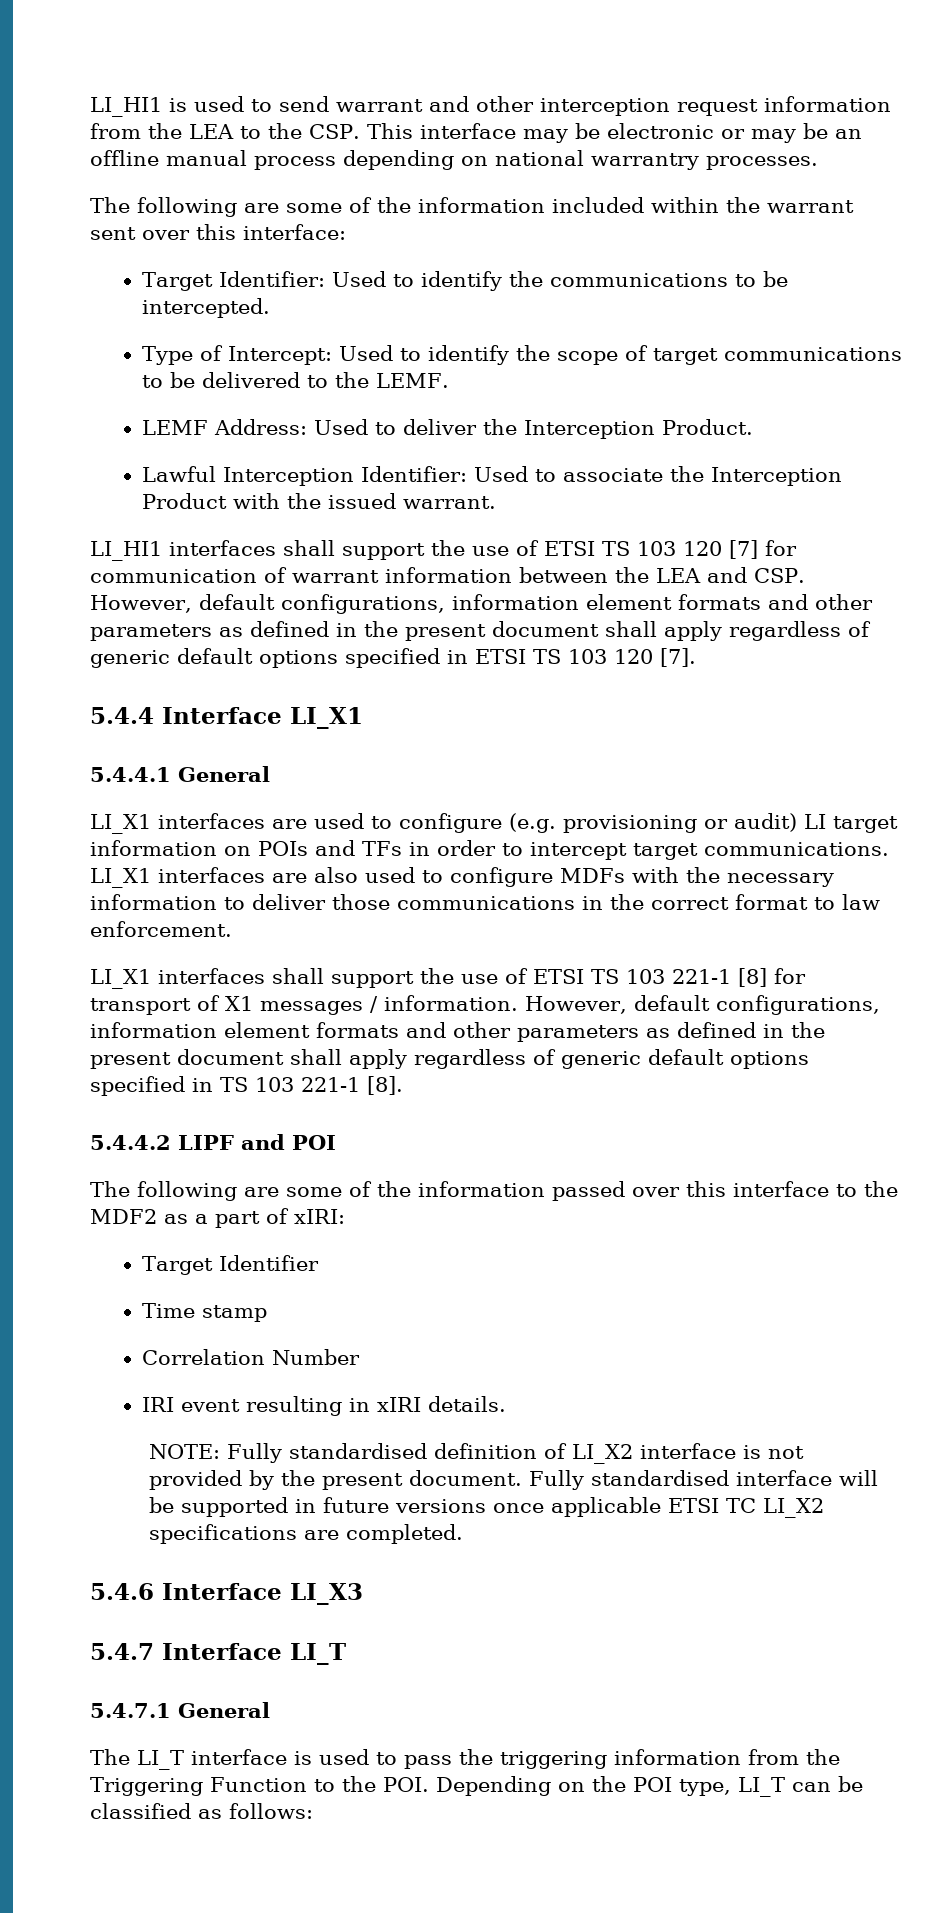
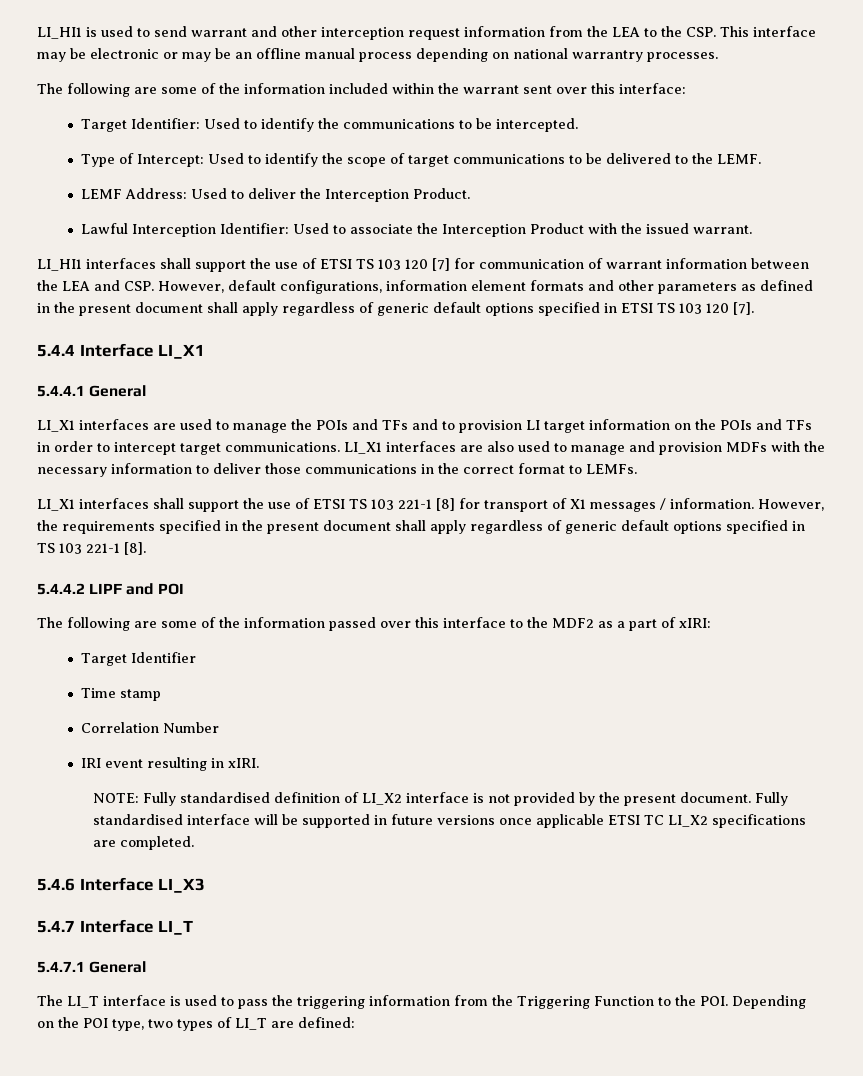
- LI_X1 interfaces are used to configure (e.g. provisioning or audit) LI target information on POIs and TFs in order to intercept target communications.
+ LI_X1 interfaces are used to manage the POIs and TFs and to provision LI target information on the POIs and TFs in order to intercept target communications.
- LI_X1 interfaces are also used to configure MDFs with the necessary information to deliver those communications in the correct format to law enforcement.
+ LI_X1 interfaces are also used to manage and provision MDFs with the necessary information to deliver those communications in the correct format to LEMFs.
- However, default configurations, information element formats and other parameters as defined in the present document shall apply regardless of generic default options specified in TS 103 221-1 [8].
+ However, the requirements specified in the present document shall apply regardless of generic default options specified in TS 103 221-1 [8].
- IRI event resulting in xIRI details.
+ IRI event resulting in xIRI.
- The LI_T interface is used to pass the triggering information from the Triggering Function to the POI. Depending on the POI type, LI_T can be classified as follows:
+ The LI_T interface is used to pass the triggering information from the Triggering Function to the POI. Depending on the POI type, two types of LI_T are defined:

